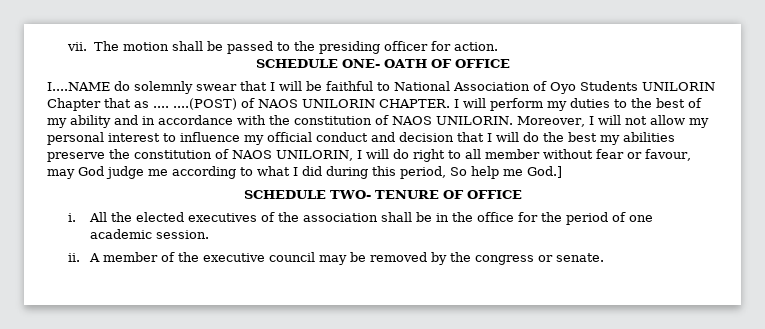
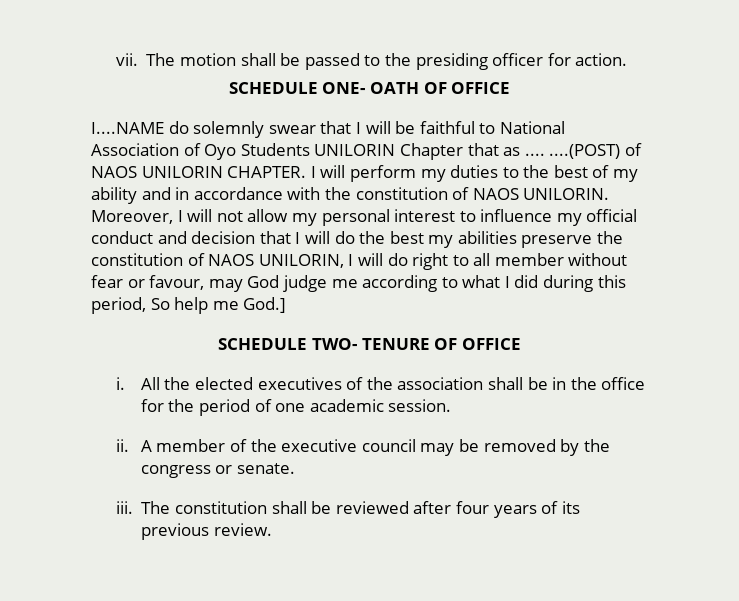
+ iii. The constitution shall be reviewed after four years of its previous review.

